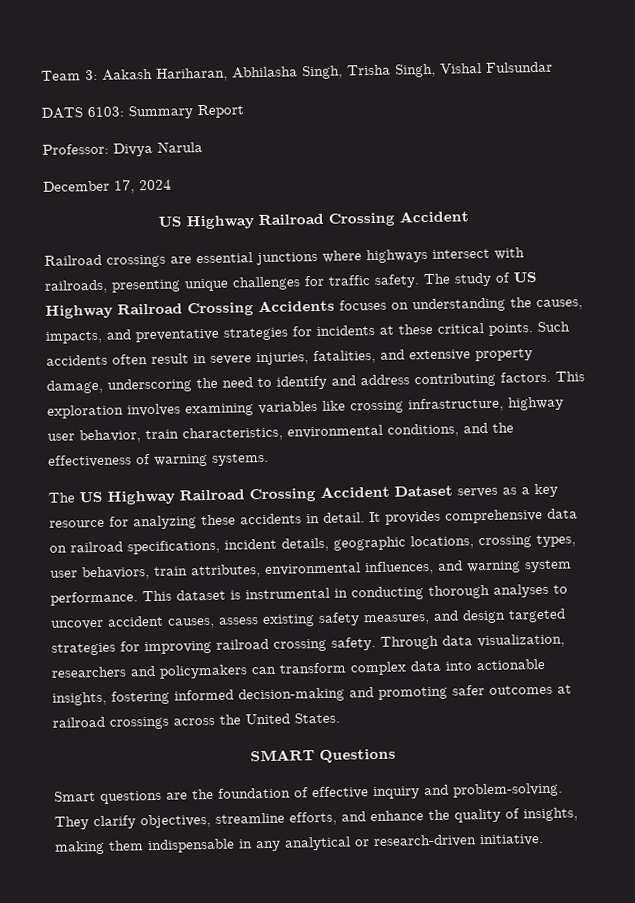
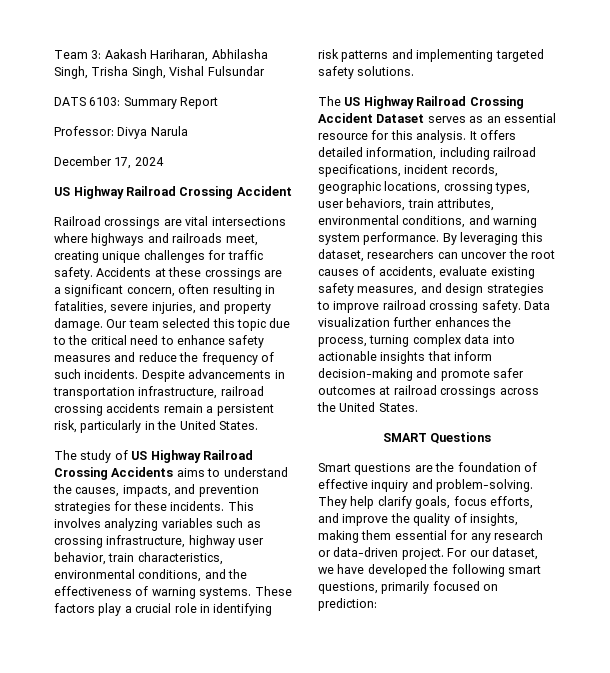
- Railroad crossings are essential junctions where highways intersect with railroads, presenting unique challenges for traffic safety. The study of US Highway Railroad Crossing Accidents focuses on understanding the causes, impacts, and preventative strategies for incidents at these critical points. Such accidents often result in severe injuries, fatalities, and extensive property damage, underscoring the need to identify and address contributing factors. This exploration involves examining variables like crossing infrastructure, highway user behavior, train characteristics, environmental conditions, and the effectiveness of warning systems.
+ Railroad crossings are vital intersections where highways and railroads meet, creating unique challenges for traffic safety. Accidents at these crossings are a significant concern, often resulting in fatalities, severe injuries, and property damage. Our team selected this topic due to the critical need to enhance safety measures and reduce the frequency of such incidents. Despite advancements in transportation infrastructure, railroad crossing accidents remain a persistent risk, particularly in the United States.
+ The study of US Highway Railroad Crossing Accidents aims to understand the causes, impacts, and prevention strategies for these incidents. This involves analyzing variables such as crossing infrastructure, highway user behavior, train characteristics, environmental conditions, and the effectiveness of warning systems. These factors play a crucial role in identifying risk patterns and implementing targeted safety solutions.
- The US Highway Railroad Crossing Accident Dataset serves as a key resource for analyzing these accidents in detail. It provides comprehensive data on railroad specifications, incident details, geographic locations, crossing types, user behaviors, train attributes, environmental influences, and warning system performance.
+ The US Highway Railroad Crossing Accident Dataset serves as an essential resource for this analysis. It offers detailed information, including railroad specifications, incident records, geographic locations, crossing types, user behaviors, train attributes, environmental conditions, and warning system performance.
- This dataset is instrumental in conducting thorough analyses to uncover accident causes, assess existing safety measures, and design targeted strategies for improving railroad crossing safety. Through data visualization, researchers and policymakers can transform complex data into actionable insights, fostering informed decision-making and promoting safer outcomes at railroad crossings across the United States.
+ By leveraging this dataset, researchers can uncover the root causes of accidents, evaluate existing safety measures, and design strategies to improve railroad crossing safety. Data visualization further enhances the process, turning complex data into actionable insights that inform decision-making and promote safer outcomes at railroad crossings across the United States.
- They clarify objectives, streamline efforts, and enhance the quality of insights, making them indispensable in any analytical or research-driven initiative.
+ They help clarify goals, focus efforts, and improve the quality of insights, making them essential for any research or data-driven project. For our dataset, we have developed the following smart questions, primarily focused on prediction:

